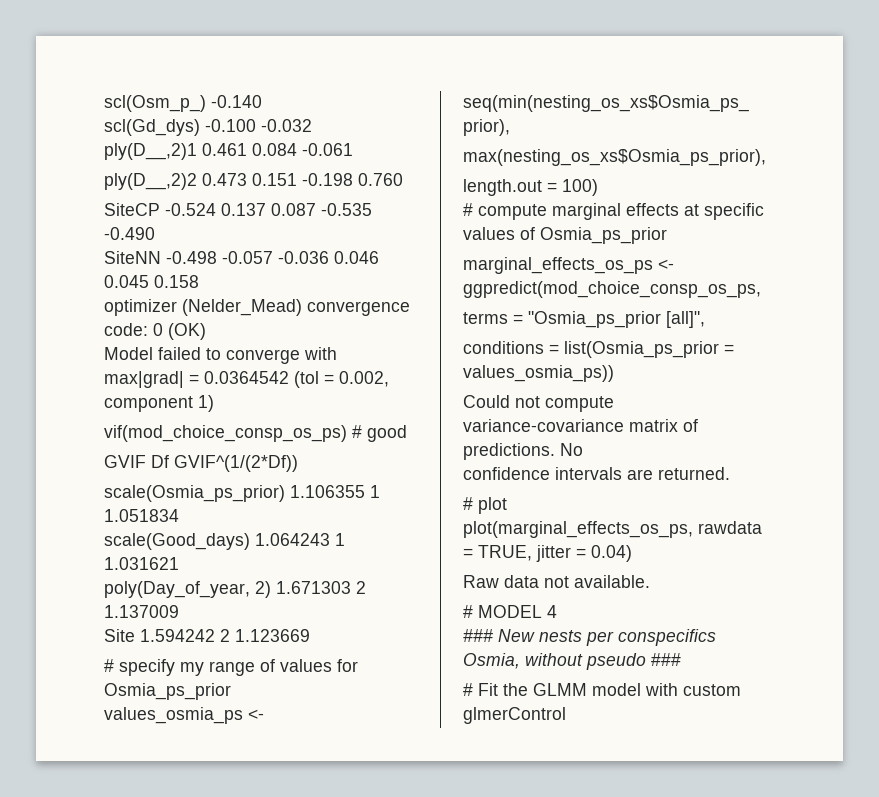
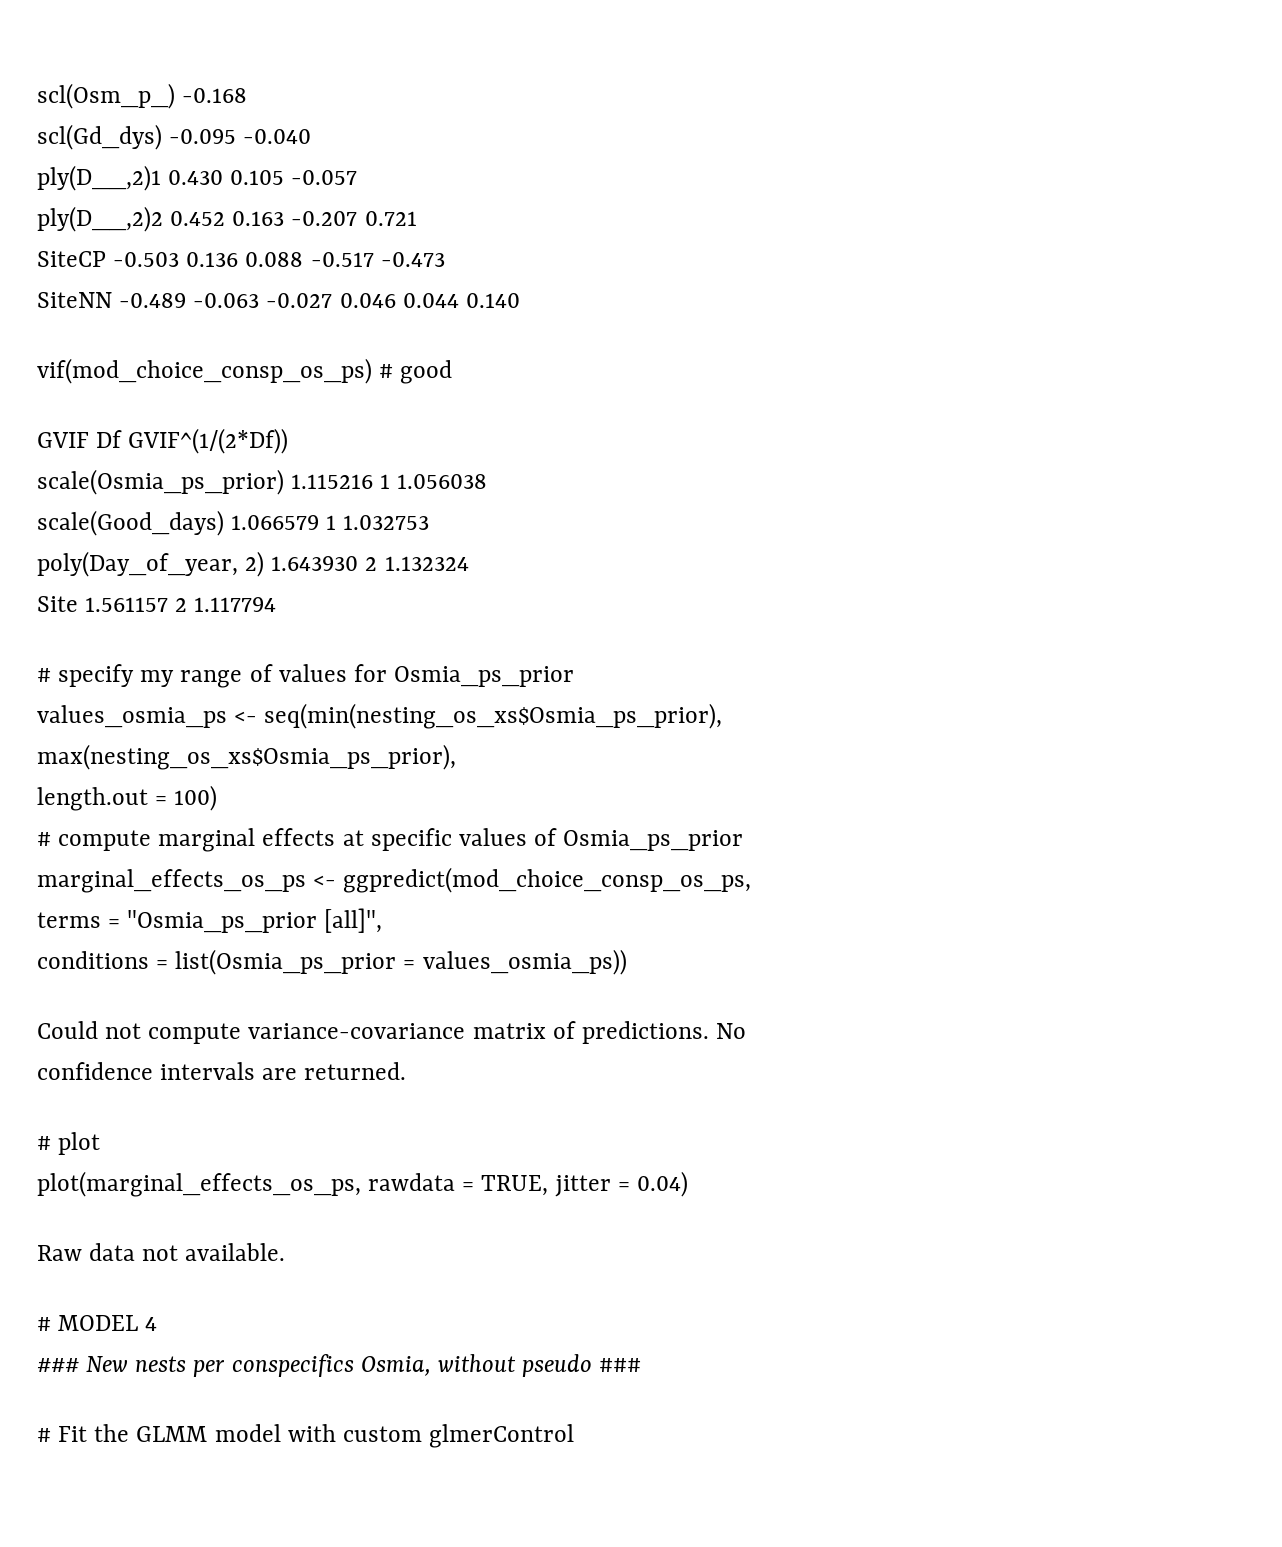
- scl(Osm_p_) -0.140
+ scl(Osm_p_) -0.168
- scl(Gd_dys) -0.100 -0.032
+ scl(Gd_dys) -0.095 -0.040
- ply(D__,2)1 0.461 0.084 -0.061
- ply(D__,2)2 0.473 0.151 -0.198 0.760
- SiteCP -0.524 0.137 0.087 -0.535 -0.490
- SiteNN -0.498 -0.057 -0.036 0.046 0.045 0.158
- optimizer (Nelder_Mead) convergence code: 0 (OK)
- Model failed to converge with max|grad| = 0.0364542 (tol = 0.002, component 1)
+ ply(D__,2)1 0.430 0.105 -0.057
+ ply(D__,2)2 0.452 0.163 -0.207 0.721
+ SiteCP -0.503 0.136 0.088 -0.517 -0.473
+ SiteNN -0.489 -0.063 -0.027 0.046 0.044 0.140
- scale(Osmia_ps_prior) 1.106355 1 1.051834
- scale(Good_days) 1.064243 1 1.031621
- poly(Day_of_year, 2) 1.671303 2 1.137009
- Site 1.594242 2 1.123669
+ scale(Osmia_ps_prior) 1.115216 1 1.056038
+ scale(Good_days) 1.066579 1 1.032753
+ poly(Day_of_year, 2) 1.643930 2 1.132324
+ Site 1.561157 2 1.117794

